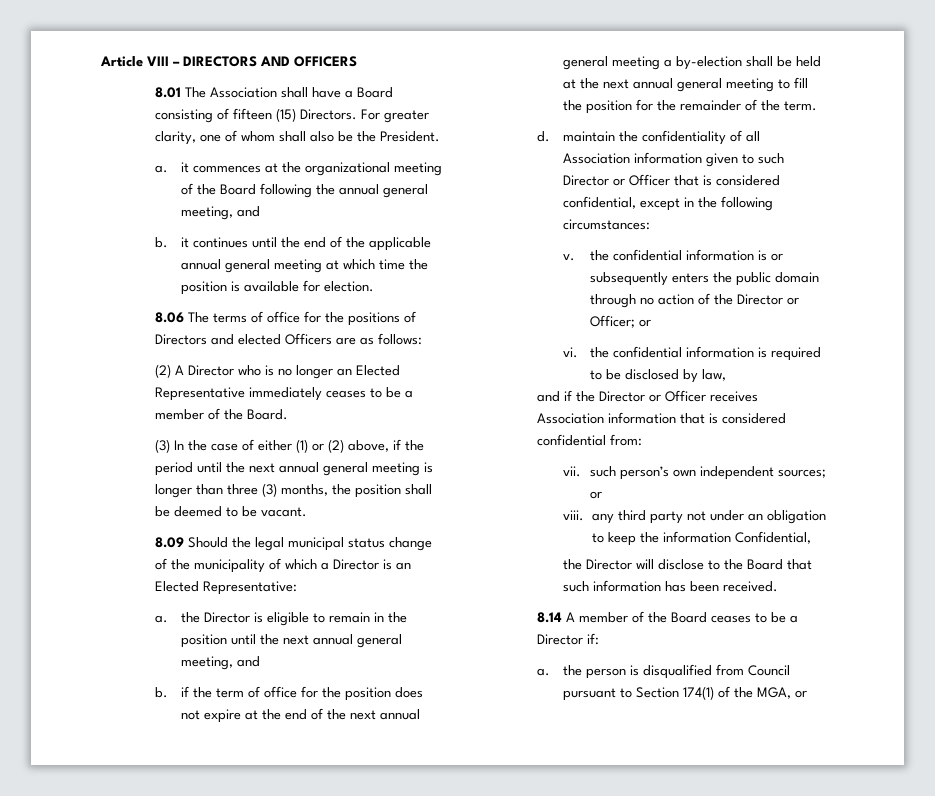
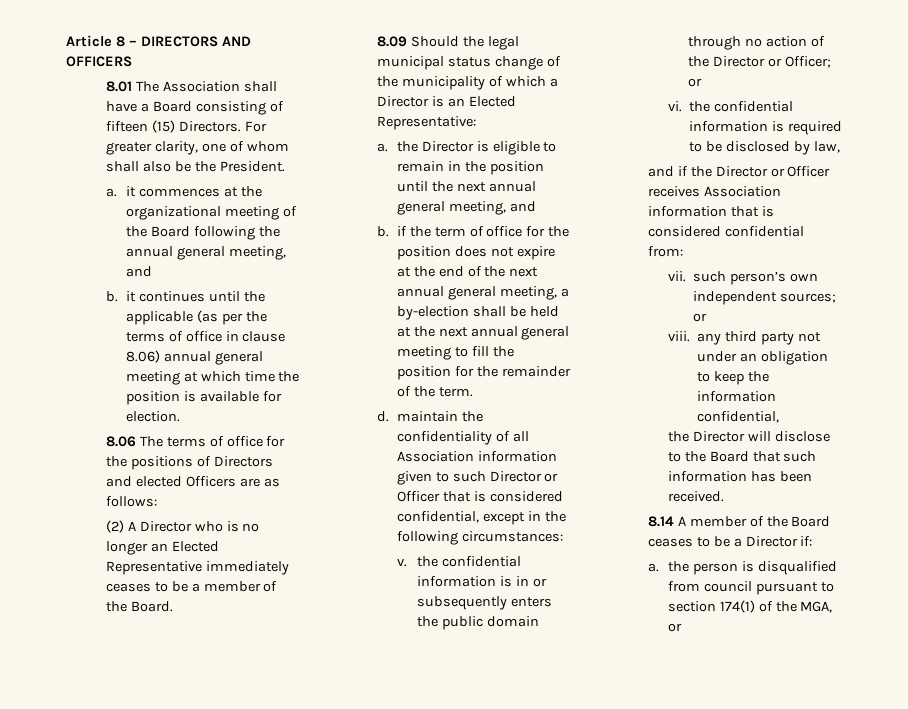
- Article VIII – DIRECTORS AND OFFICERS
+ Article 8 – DIRECTORS AND OFFICERS
- b. it continues until the end of the applicable annual general meeting at which time the position is available for election.
+ b. it continues until the applicable (as per the terms of office in clause 8.06) annual general meeting at which time the position is available for election.
- (3) In the case of either (1) or (2) above, if the period until the next annual general meeting is longer than three (3) months, the position shall be deemed to be vacant.
- b. if the term of office for the position does not expire at the end of the next annual general meeting a by-election shall be held at the next annual general meeting to fill the position for the remainder of the term.
+ b. if the term of office for the position does not expire at the end of the next annual general meeting, a by-election shall be held at the next annual general meeting to fill the position for the remainder of the term.
- v. the confidential information is or subsequently enters the public domain through no action of the Director or Officer; or
+ v. the confidential information is in or subsequently enters the public domain through no action of the Director or Officer; or
- viii. any third party not under an obligation to keep the information Confidential,
+ viii. any third party not under an obligation to keep the information confidential,
- a. the person is disqualified from Council pursuant to Section 174(1) of the MGA, or
+ a. the person is disqualified from council pursuant to section 174(1) of the MGA, or

